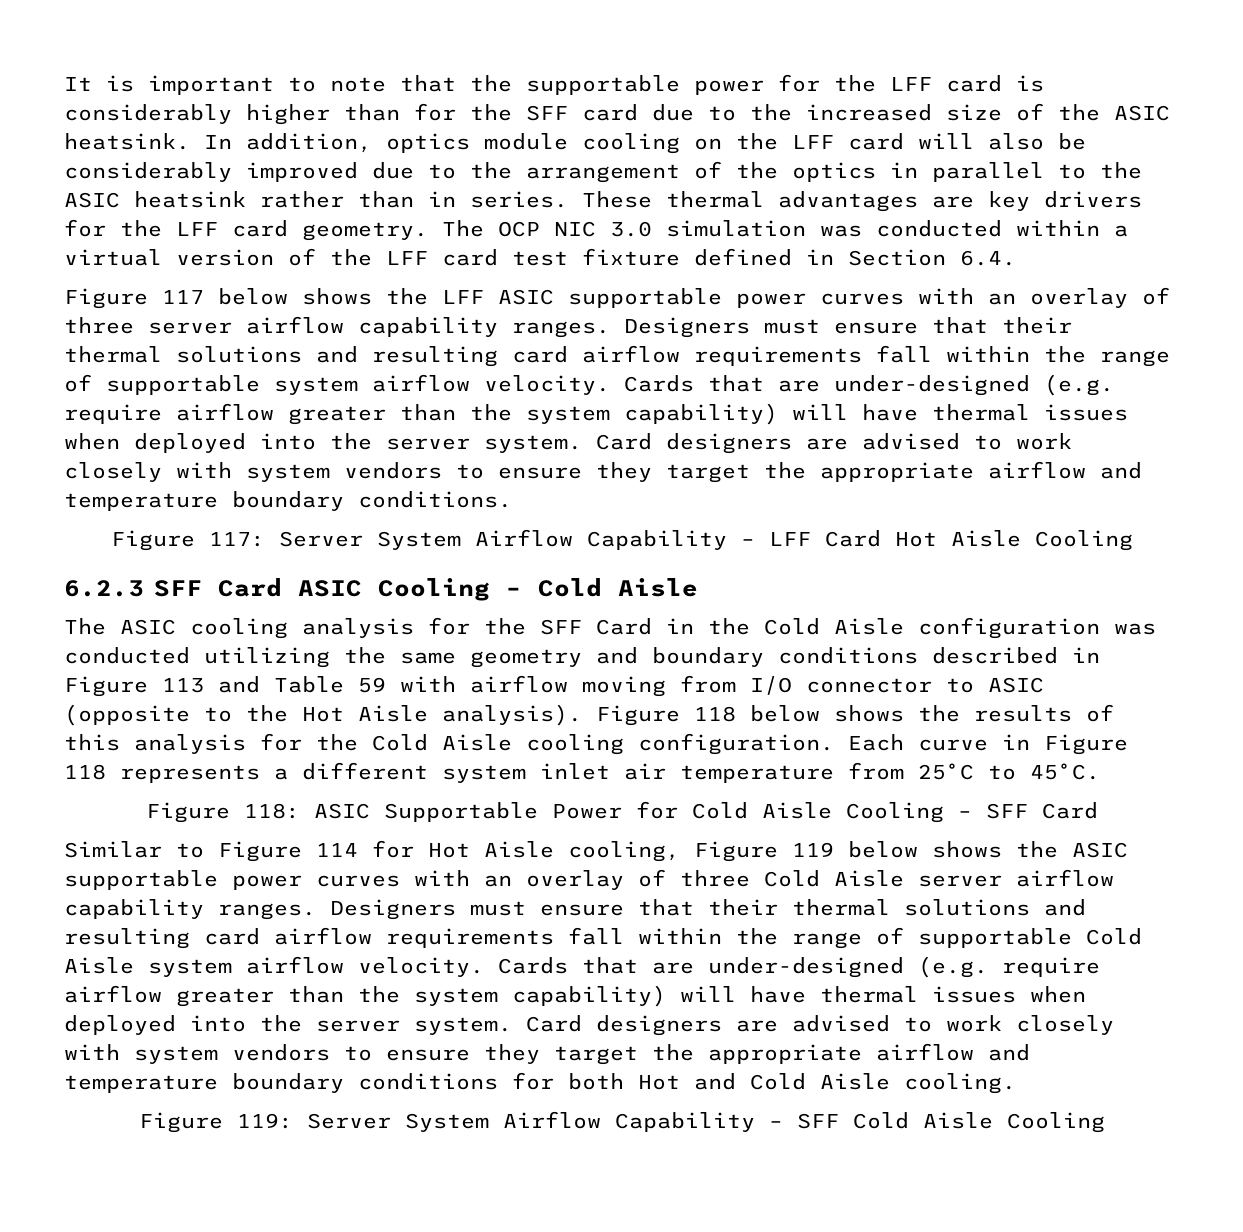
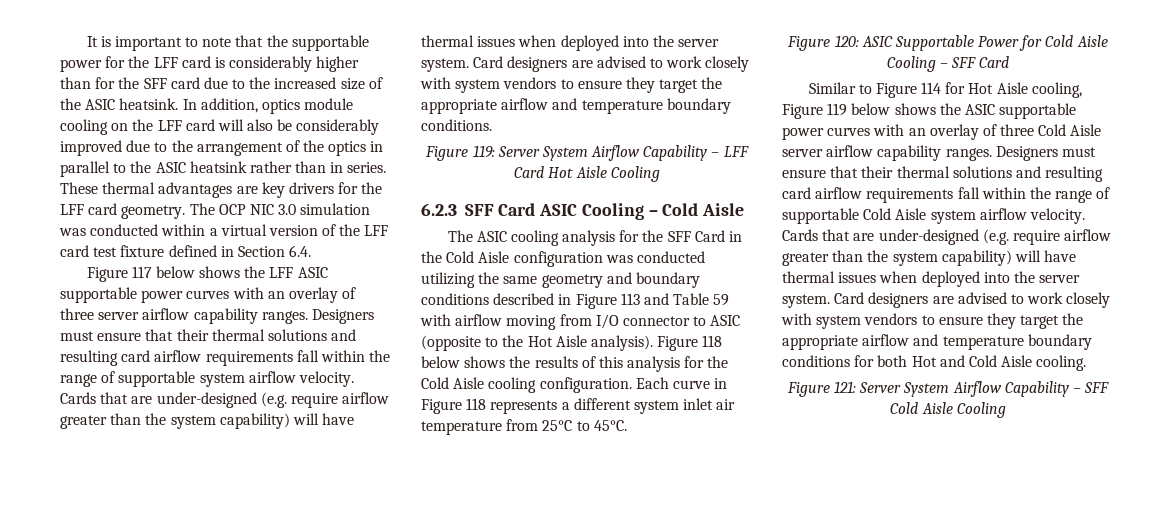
- Figure 117: Server System Airflow Capability – LFF Card Hot Aisle Cooling
+ Figure 119: Server System Airflow Capability – LFF Card Hot Aisle Cooling
- Figure 118: ASIC Supportable Power for Cold Aisle Cooling – SFF Card
+ Figure 120: ASIC Supportable Power for Cold Aisle Cooling – SFF Card
- Figure 119: Server System Airflow Capability – SFF Cold Aisle Cooling
+ Figure 121: Server System Airflow Capability – SFF Cold Aisle Cooling

